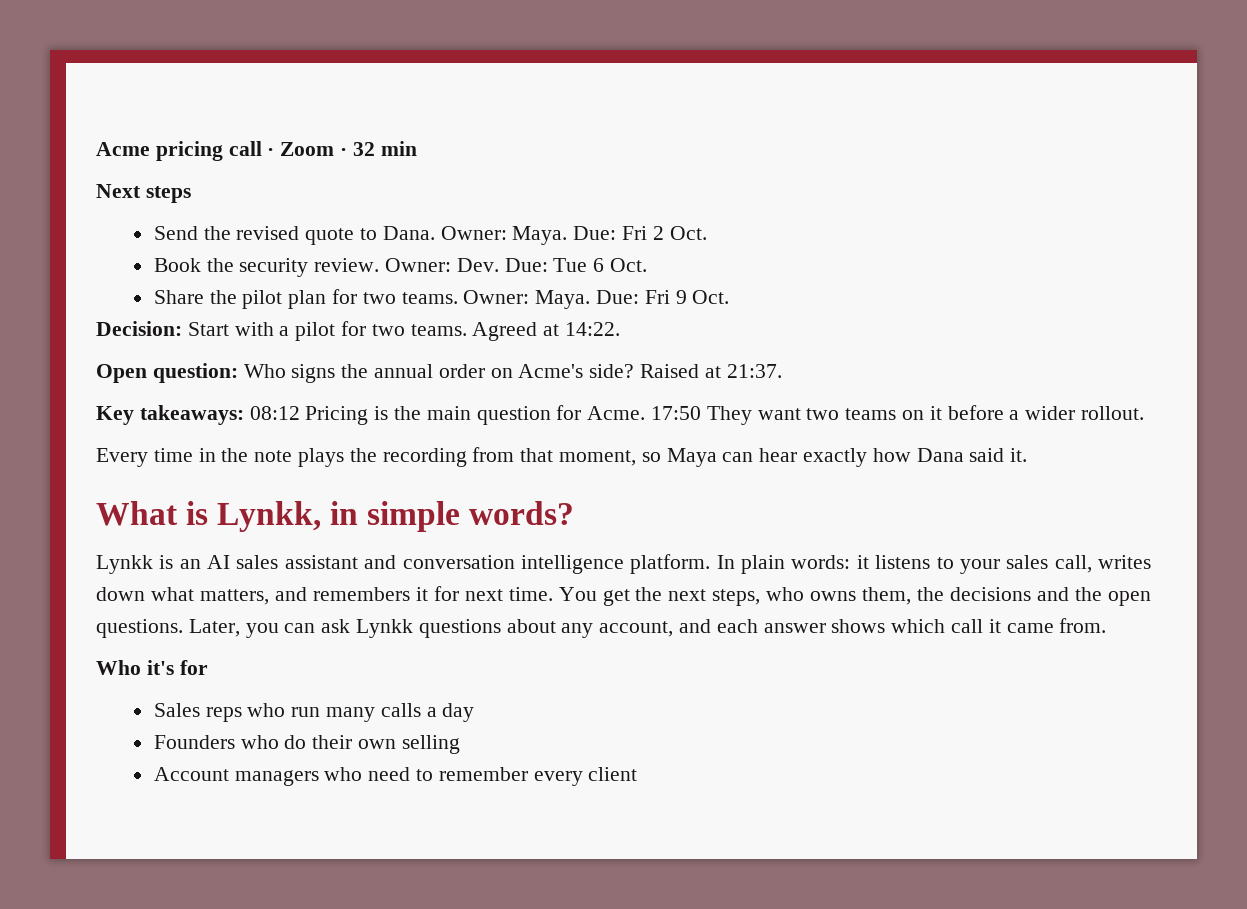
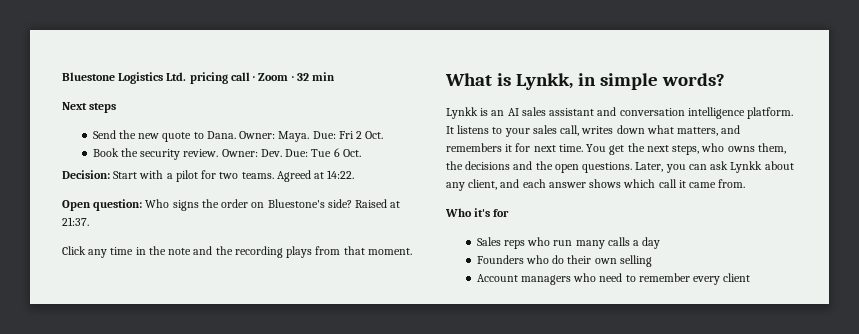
- Acme pricing call · Zoom · 32 min
+ Bluestone Logistics Ltd. pricing call · Zoom · 32 min
- Send the revised quote to Dana.
+ Send the new quote to Dana.
- Share the pilot plan for two teams. Owner: Maya. Due: Fri 9 Oct.
- Open question: Who signs the annual order on Acme's side?
+ Open question: Who signs the order on Bluestone's side?
- Key takeaways: 08:12 Pricing is the main question for Acme. 17:50 They want two teams on it before a wider rollout.
- Every time in the note plays the recording from that moment, so Maya can hear exactly how Dana said it.
+ Click any time in the note and the recording plays from that moment.
- In plain words: it listens to your sales call, writes down what matters, and remembers it for next time.
+ It listens to your sales call, writes down what matters, and remembers it for next time.
- Later, you can ask Lynkk questions about any account, and each answer shows which call it came from.
+ Later, you can ask Lynkk about any client, and each answer shows which call it came from.

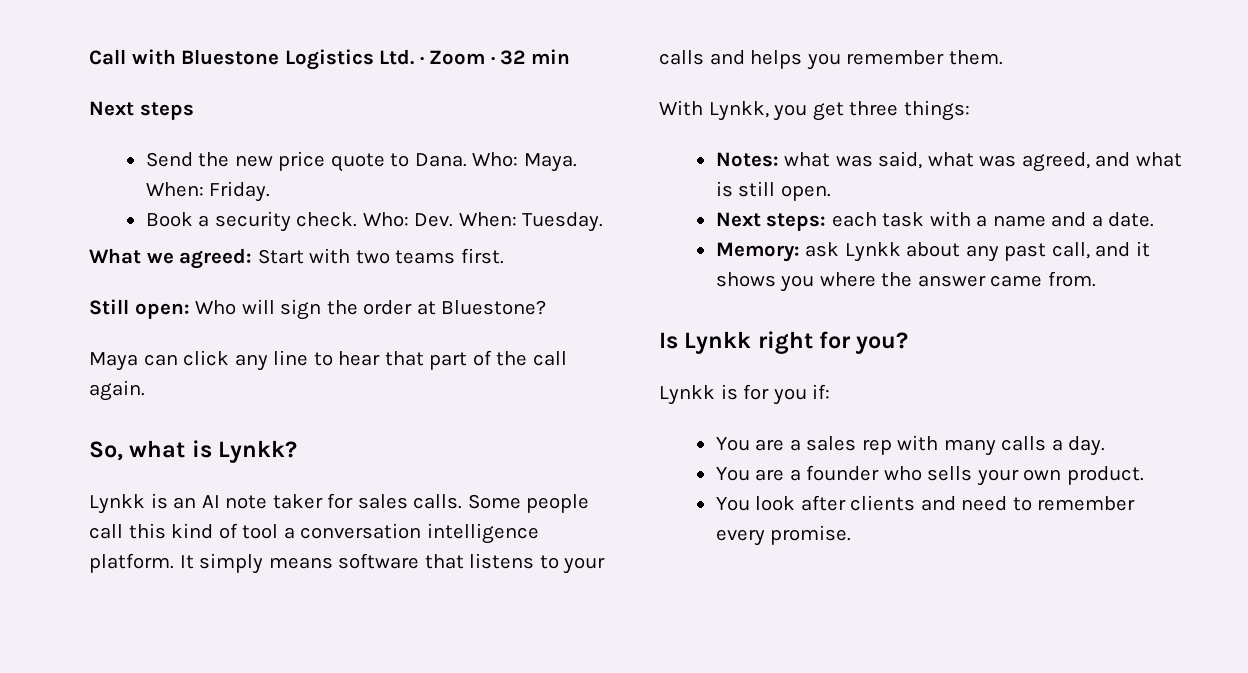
- Bluestone Logistics Ltd. pricing call · Zoom · 32 min
+ Call with Bluestone Logistics Ltd. · Zoom · 32 min
- Send the new quote to Dana.
+ Send the new price quote to Dana.
- Owner: Maya. Due: Fri 2 Oct.
- Book the security review. Owner: Dev. Due: Tue 6 Oct.
- Decision: Start with a pilot for two teams. Agreed at 14:22.
- Open question: Who signs the order on Bluestone's side? Raised at 21:37.
- Click any time in the note and the recording plays from that moment.
- What is Lynkk, in simple words?
- Lynkk is an AI sales assistant and conversation intelligence platform. It listens to your sales call, writes down what matters, and remembers it for next time. You get the next steps, who owns them, the decisions and the open questions. Later, you can ask Lynkk about any client, and each answer shows which call it came from.
- Who it's for
- Sales reps who run many calls a day
- Founders who do their own selling
- Account managers who need to remember every client
+ Who: Maya. When: Friday.
+ Book a security check. Who: Dev. When: Tuesday.
+ What we agreed: Start with two teams first.
+ Still open: Who will sign the order at Bluestone?
+ Maya can click any line to hear that part of the call again.
+ So, what is Lynkk?
+ Lynkk is an AI note taker for sales calls. Some people call this kind of tool a conversation intelligence platform. It simply means software that listens to your calls and helps you remember them.
+ With Lynkk, you get three things:
+ Notes: what was said, what was agreed, and what is still open.
+ Next steps: each task with a name and a date.
+ Memory: ask Lynkk about any past call, and it shows you where the answer came from.
+ Is Lynkk right for you?
+ Lynkk is for you if:
+ You are a sales rep with many calls a day.
+ You are a founder who sells your own product.
+ You look after clients and need to remember every promise.

